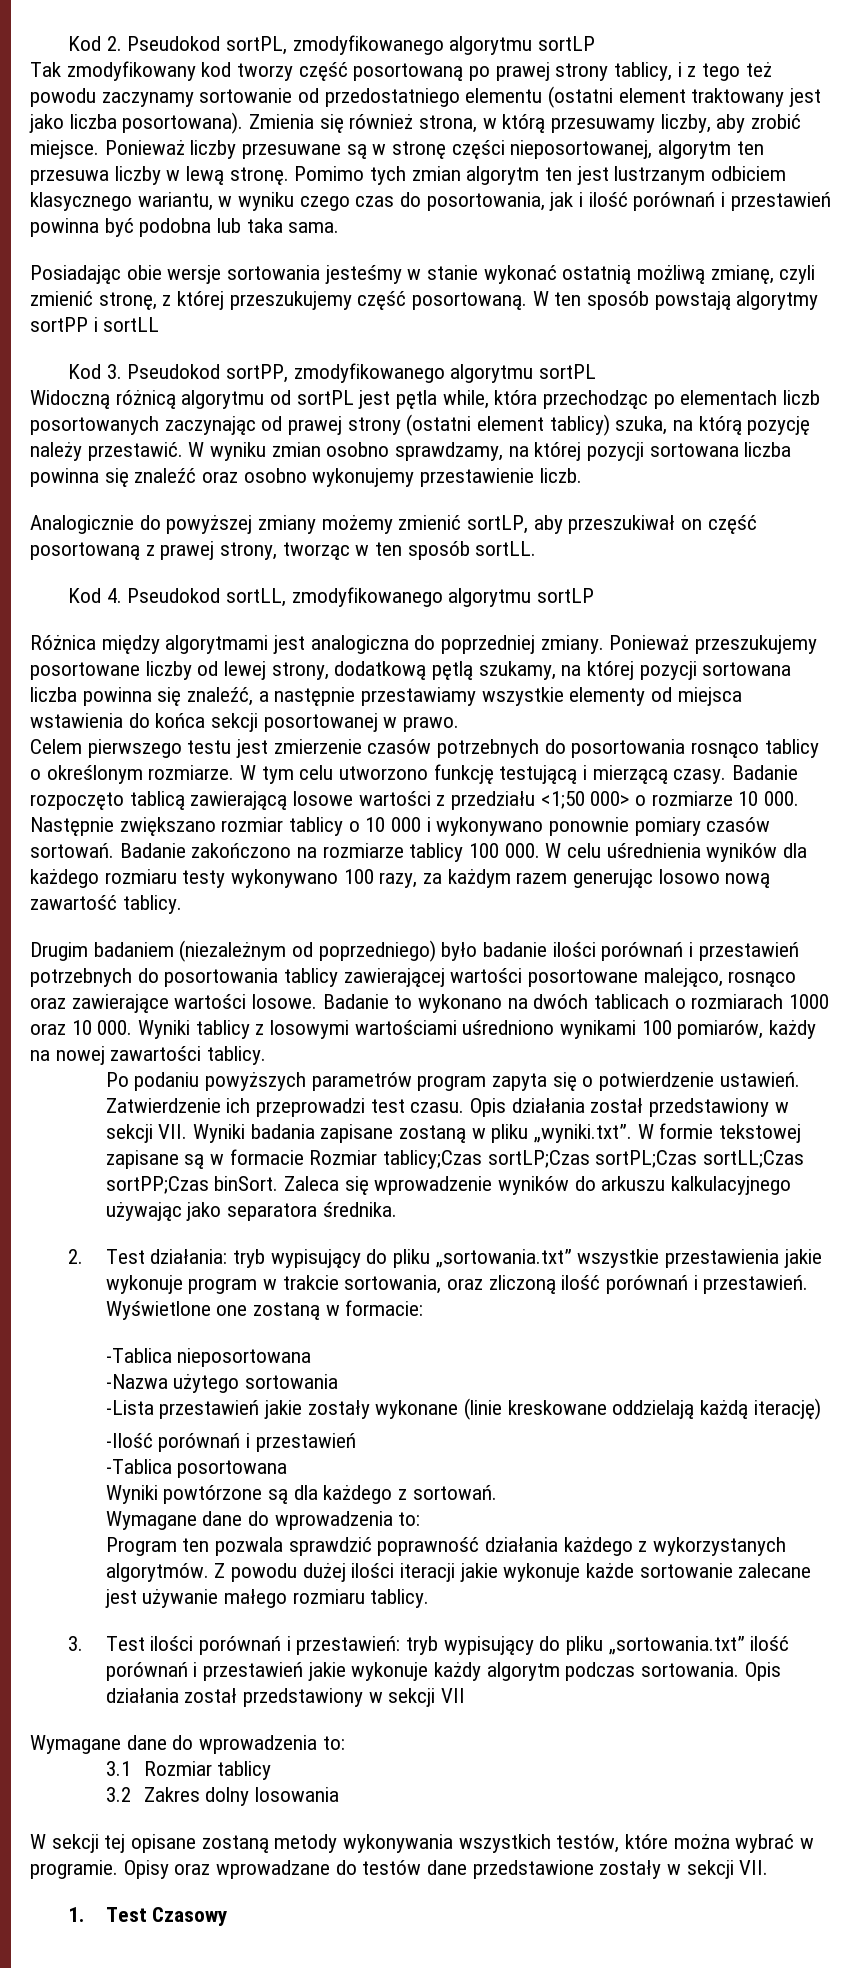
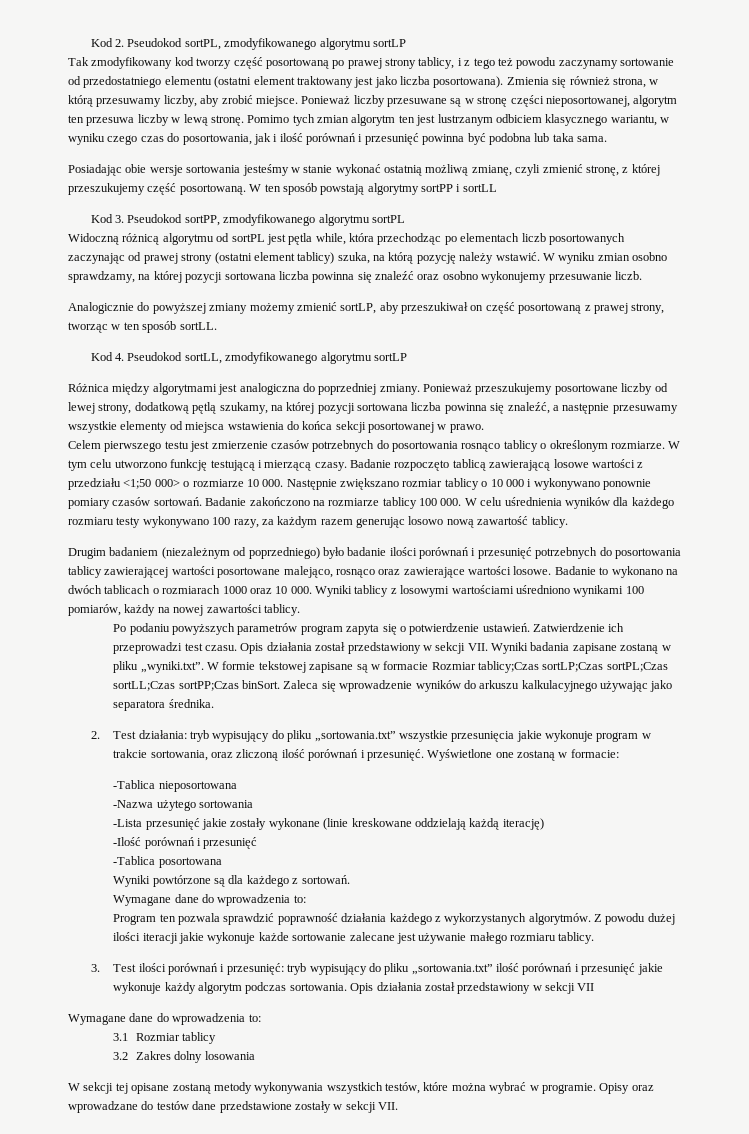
- Pomimo tych zmian algorytm ten jest lustrzanym odbiciem klasycznego wariantu, w wyniku czego czas do posortowania, jak i ilość porównań i przestawień powinna być podobna lub taka sama.
+ Pomimo tych zmian algorytm ten jest lustrzanym odbiciem klasycznego wariantu, w wyniku czego czas do posortowania, jak i ilość porównań i przesunięć powinna być podobna lub taka sama.
- Widoczną różnicą algorytmu od sortPL jest pętla while, która przechodząc po elementach liczb posortowanych zaczynając od prawej strony (ostatni element tablicy) szuka, na którą pozycję należy przestawić.
+ Widoczną różnicą algorytmu od sortPL jest pętla while, która przechodząc po elementach liczb posortowanych zaczynając od prawej strony (ostatni element tablicy) szuka, na którą pozycję należy wstawić.
- W wyniku zmian osobno sprawdzamy, na której pozycji sortowana liczba powinna się znaleźć oraz osobno wykonujemy przestawienie liczb.
+ W wyniku zmian osobno sprawdzamy, na której pozycji sortowana liczba powinna się znaleźć oraz osobno wykonujemy przesuwanie liczb.
- Ponieważ przeszukujemy posortowane liczby od lewej strony, dodatkową pętlą szukamy, na której pozycji sortowana liczba powinna się znaleźć, a następnie przestawiamy wszystkie elementy od miejsca wstawienia do końca sekcji posortowanej w prawo.
+ Ponieważ przeszukujemy posortowane liczby od lewej strony, dodatkową pętlą szukamy, na której pozycji sortowana liczba powinna się znaleźć, a następnie przesuwamy wszystkie elementy od miejsca wstawienia do końca sekcji posortowanej w prawo.
- Drugim badaniem (niezależnym od poprzedniego) było badanie ilości porównań i przestawień potrzebnych do posortowania tablicy zawierającej wartości posortowane malejąco, rosnąco oraz zawierające wartości losowe.
+ Drugim badaniem (niezależnym od poprzedniego) było badanie ilości porównań i przesunięć potrzebnych do posortowania tablicy zawierającej wartości posortowane malejąco, rosnąco oraz zawierające wartości losowe.
- 2. Test działania: tryb wypisujący do pliku „sortowania.txt” wszystkie przestawienia jakie wykonuje program w trakcie sortowania, oraz zliczoną ilość porównań i przestawień.
+ 2. Test działania: tryb wypisujący do pliku „sortowania.txt” wszystkie przesunięcia jakie wykonuje program w trakcie sortowania, oraz zliczoną ilość porównań i przesunięć.
- -Lista przestawień jakie zostały wykonane (linie kreskowane oddzielają każdą iterację)
+ -Lista przesunięć jakie zostały wykonane (linie kreskowane oddzielają każdą iterację)
- -Ilość porównań i przestawień
+ -Ilość porównań i przesunięć
- 3. Test ilości porównań i przestawień: tryb wypisujący do pliku „sortowania.txt” ilość porównań i przestawień jakie wykonuje każdy algorytm podczas sortowania.
+ 3. Test ilości porównań i przesunięć: tryb wypisujący do pliku „sortowania.txt” ilość porównań i przesunięć jakie wykonuje każdy algorytm podczas sortowania.
- 1. Test Czasowy

